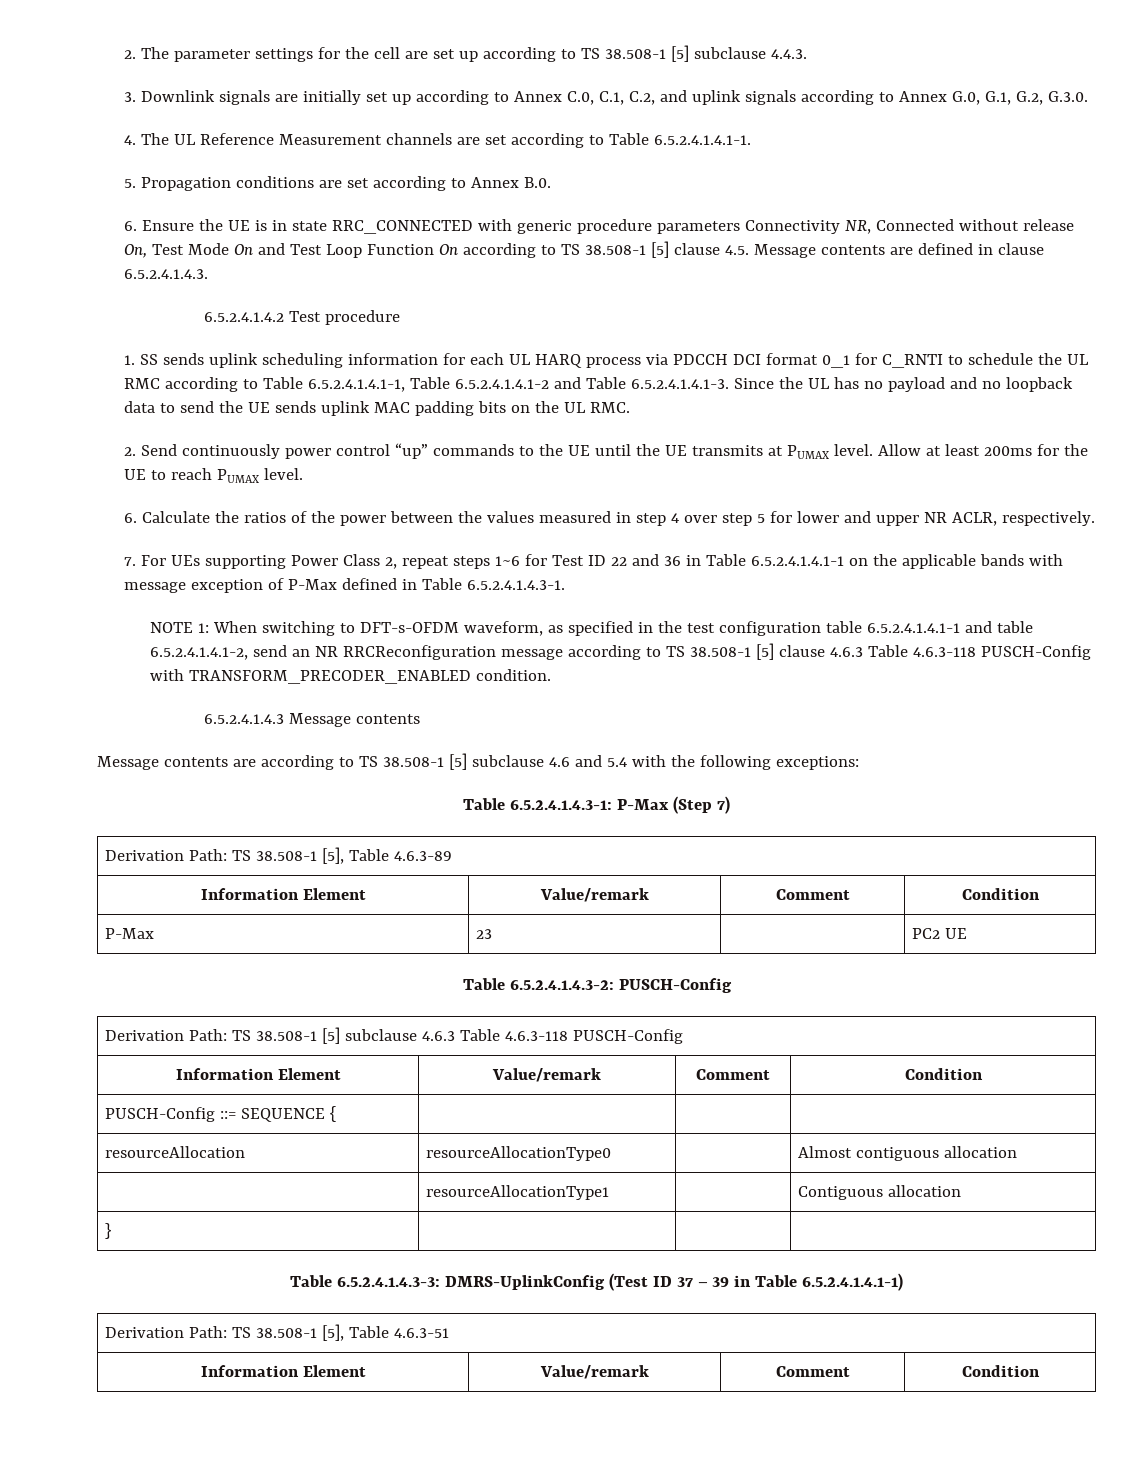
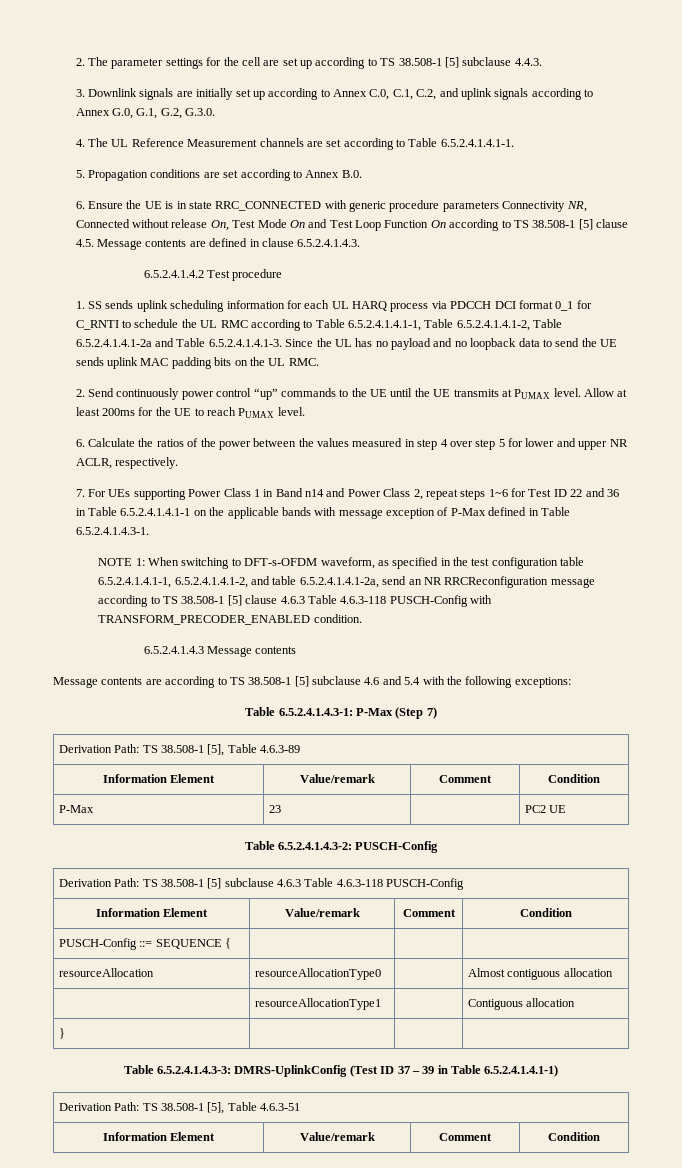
- 1. SS sends uplink scheduling information for each UL HARQ process via PDCCH DCI format 0_1 for C_RNTI to schedule the UL RMC according to Table 6.5.2.4.1.4.1-1, Table 6.5.2.4.1.4.1-2 and Table 6.5.2.4.1.4.1-3. Since the UL has no payload and no loopback data to send the UE sends uplink MAC padding bits on the UL RMC.
+ 1. SS sends uplink scheduling information for each UL HARQ process via PDCCH DCI format 0_1 for C_RNTI to schedule the UL RMC according to Table 6.5.2.4.1.4.1-1, Table 6.5.2.4.1.4.1-2, Table 6.5.2.4.1.4.1-2a and Table 6.5.2.4.1.4.1-3. Since the UL has no payload and no loopback data to send the UE sends uplink MAC padding bits on the UL RMC.
- 7. For UEs supporting Power Class 2, repeat steps 1~6 for Test ID 22 and 36 in Table 6.5.2.4.1.4.1-1 on the applicable bands with message exception of P-Max defined in Table 6.5.2.4.1.4.3-1.
+ 7. For UEs supporting Power Class 1 in Band n14 and Power Class 2, repeat steps 1~6 for Test ID 22 and 36 in Table 6.5.2.4.1.4.1-1 on the applicable bands with message exception of P-Max defined in Table 6.5.2.4.1.4.3-1.
- NOTE 1: When switching to DFT-s-OFDM waveform, as specified in the test configuration table 6.5.2.4.1.4.1-1 and table 6.5.2.4.1.4.1-2, send an NR RRCReconfiguration message according to TS 38.508-1 [5] clause 4.6.3 Table 4.6.3-118 PUSCH-Config with TRANSFORM_PRECODER_ENABLED condition.
+ NOTE 1: When switching to DFT-s-OFDM waveform, as specified in the test configuration table 6.5.2.4.1.4.1-1, 6.5.2.4.1.4.1-2, and table 6.5.2.4.1.4.1-2a, send an NR RRCReconfiguration message according to TS 38.508-1 [5] clause 4.6.3 Table 4.6.3-118 PUSCH-Config with TRANSFORM_PRECODER_ENABLED condition.

